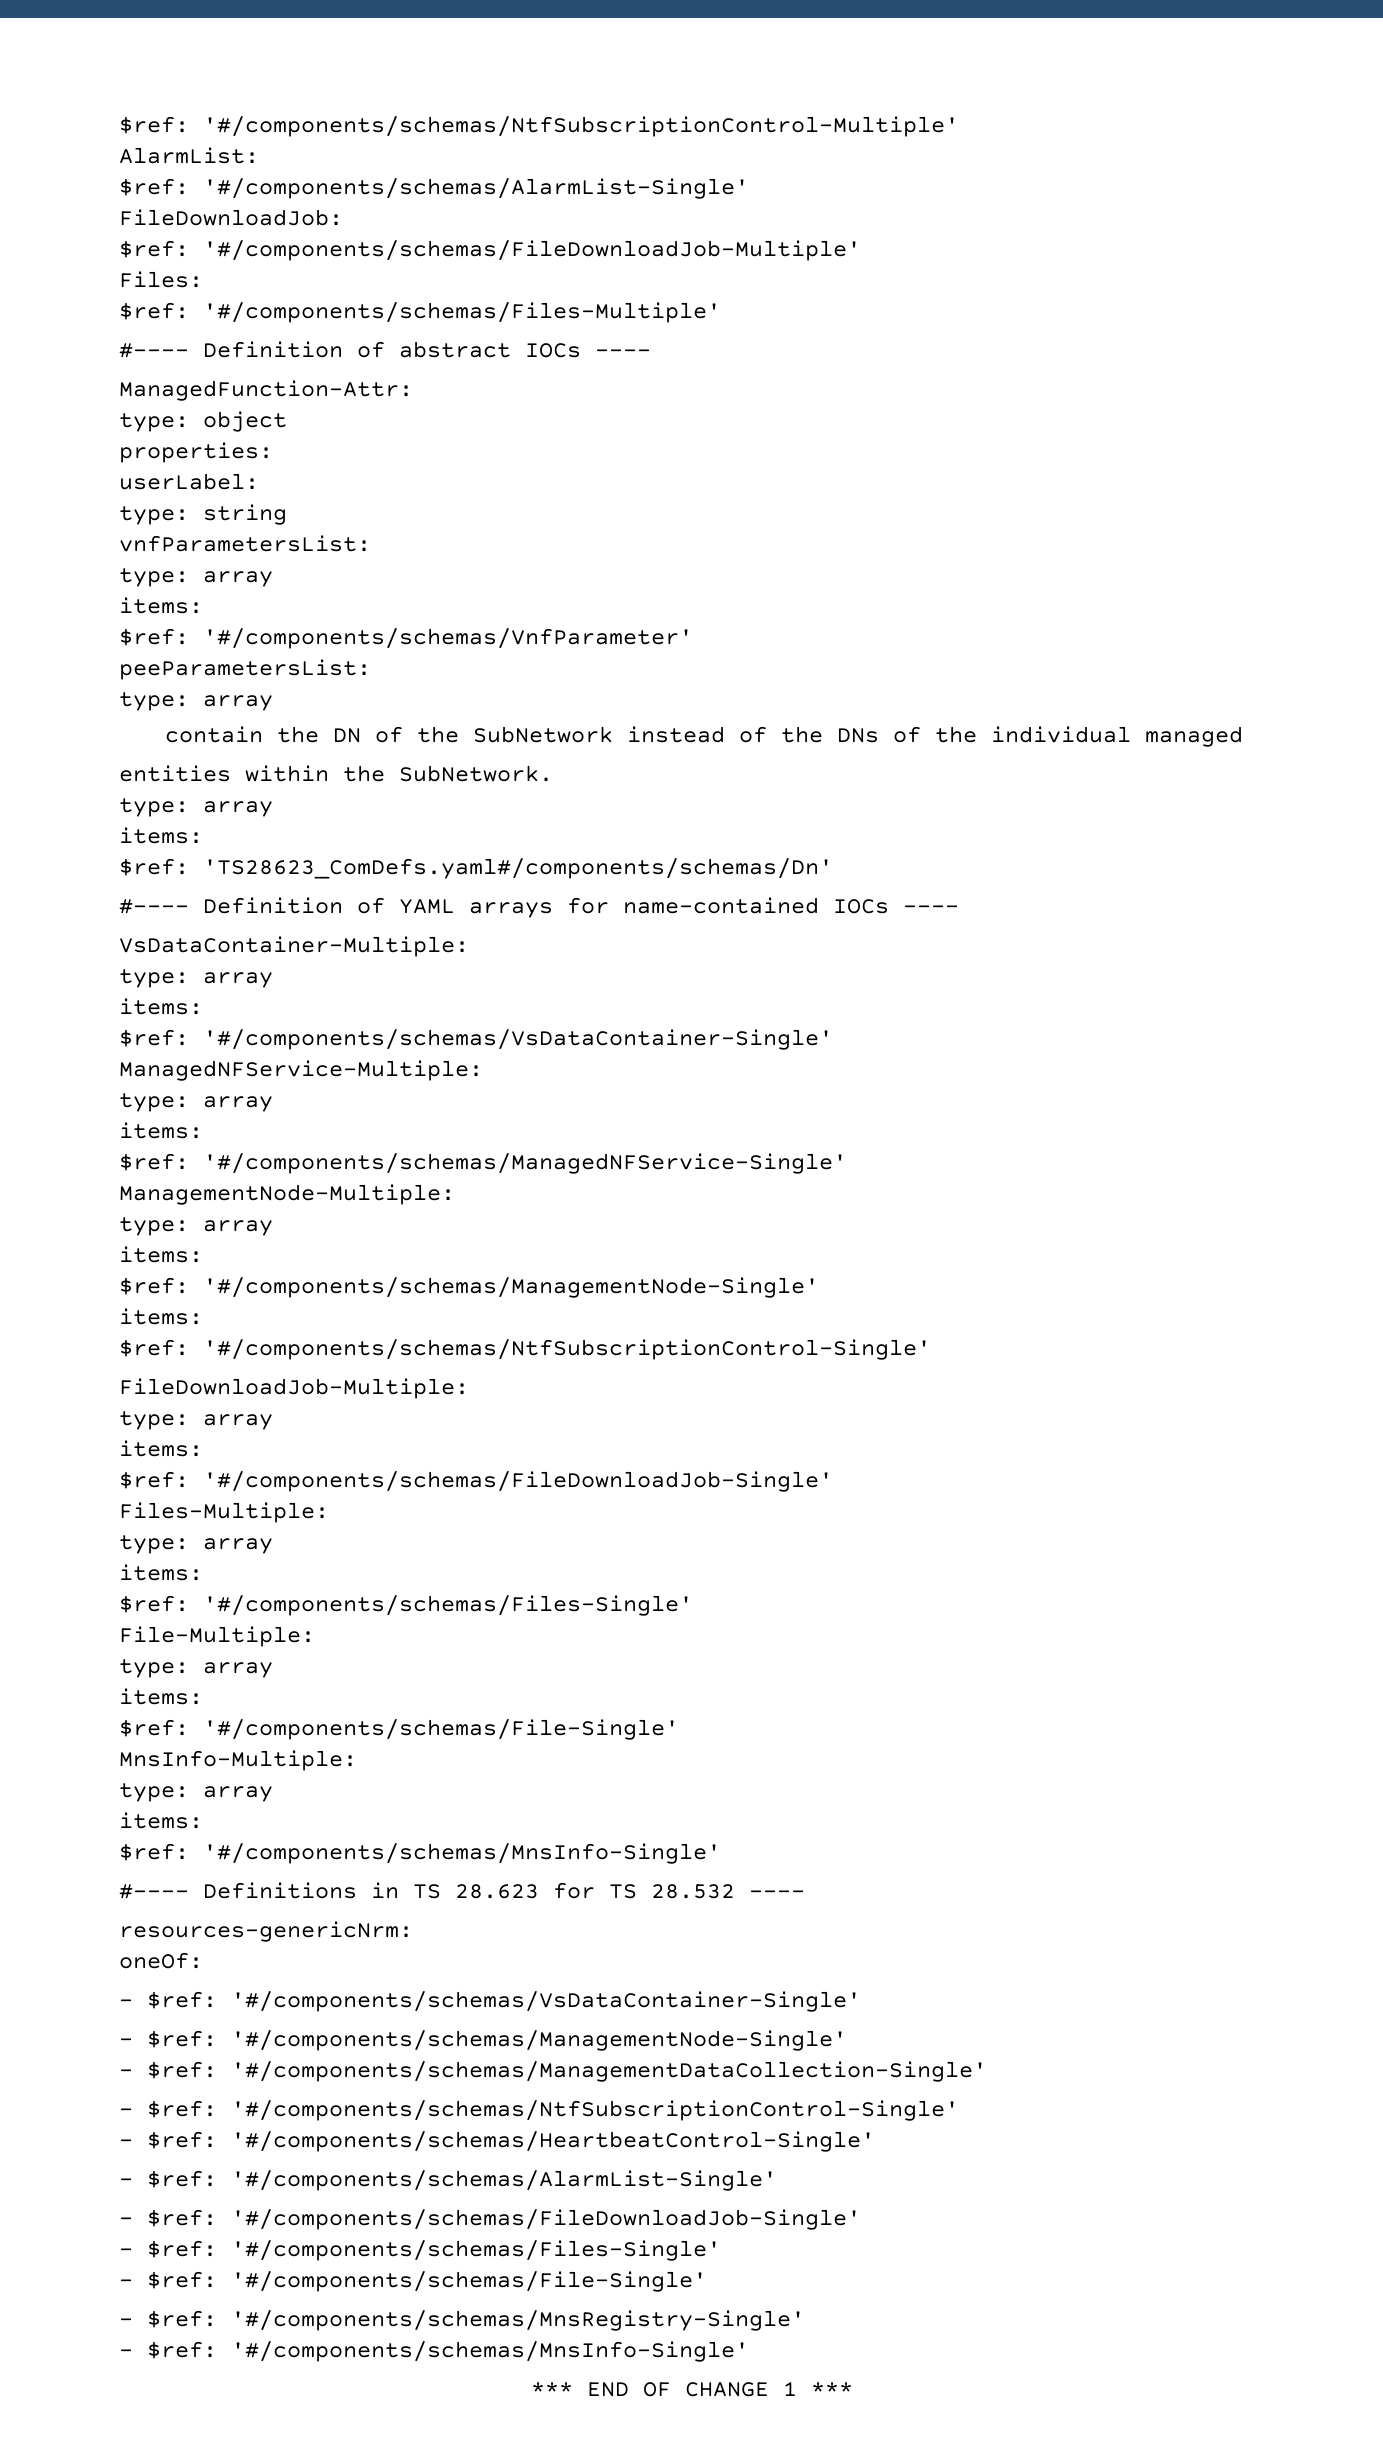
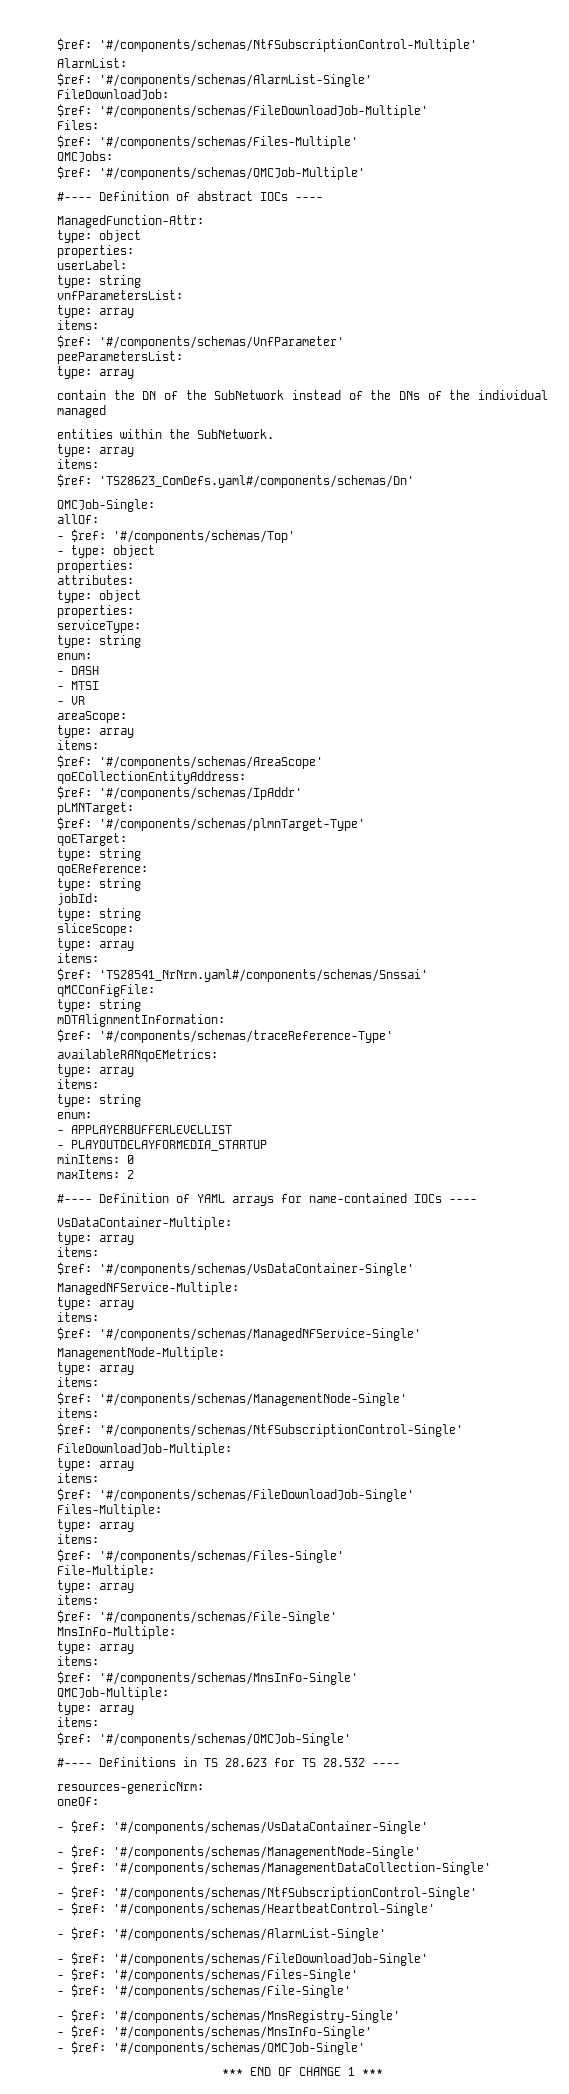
+ QMCJobs:
+ $ref: '#/components/schemas/QMCJob-Multiple'
+ QMCJob-Single:
+ allOf:
+ - $ref: '#/components/schemas/Top'
+ - type: object
+ properties:
+ attributes:
+ type: object
+ properties:
+ serviceType:
+ type: string
+ enum:
+ - DASH
+ - MTSI
+ - VR
+ areaScope:
+ type: array
+ items:
+ $ref: '#/components/schemas/AreaScope'
+ qoECollectionEntityAddress:
+ $ref: '#/components/schemas/IpAddr'
+ pLMNTarget:
+ $ref: '#/components/schemas/plmnTarget-Type'
+ qoETarget:
+ type: string
+ qoEReference:
+ type: string
+ jobId:
+ type: string
+ sliceScope:
+ type: array
+ items:
+ $ref: 'TS28541_NrNrm.yaml#/components/schemas/Snssai'
+ qMCConfigFile:
+ type: string
+ mDTAlignmentInformation:
+ $ref: '#/components/schemas/traceReference-Type'
+ availableRANqoEMetrics:
+ type: array
+ items:
+ type: string
+ enum:
+ - APPLAYERBUFFERLEVELLIST
+ - PLAYOUTDELAYFORMEDIA_STARTUP
+ minItems: 0
+ maxItems: 2
+ QMCJob-Multiple:
+ type: array
+ items:
+ $ref: '#/components/schemas/QMCJob-Single'
+ - $ref: '#/components/schemas/QMCJob-Single'

